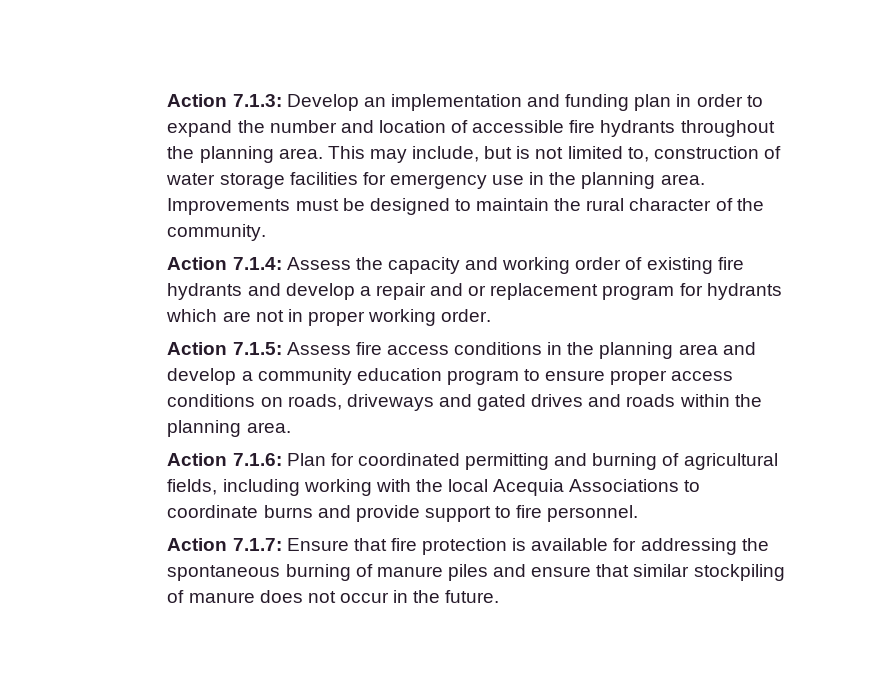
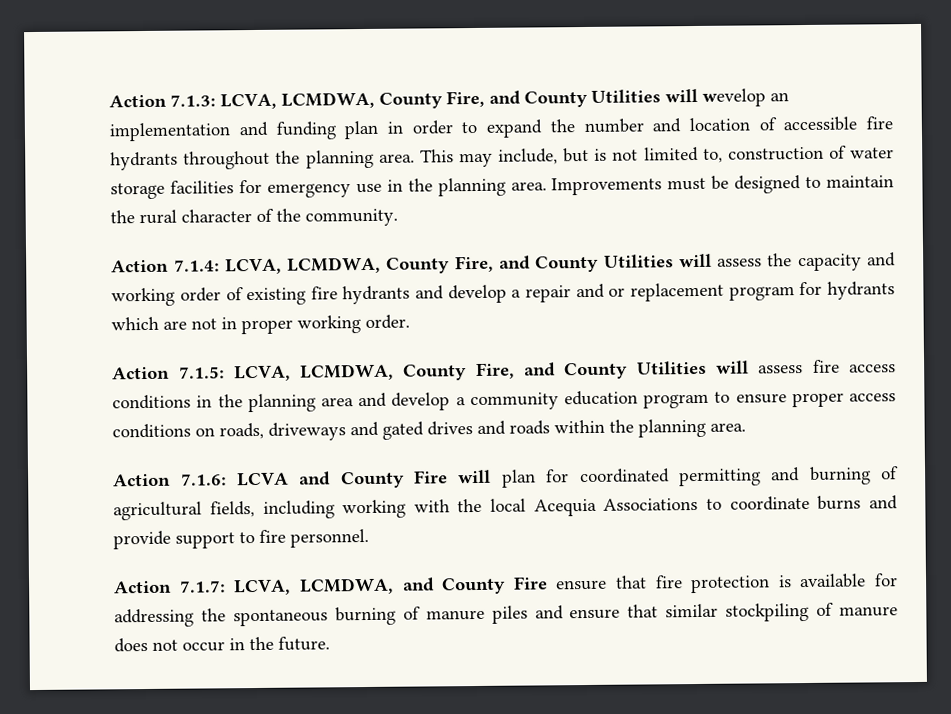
- Action 7.1.3: Develop an implementation and funding plan in order to expand the number and location of accessible fire hydrants throughout the planning area.
+ Action 7.1.3: LCVA, LCMDWA, County Fire, and County Utilities will wevelop an implementation and funding plan in order to expand the number and location of accessible fire hydrants throughout the planning area.
- Action 7.1.4: Assess the capacity and working order of existing fire hydrants and develop a repair and or replacement program for hydrants which are not in proper working order.
+ Action 7.1.4: LCVA, LCMDWA, County Fire, and County Utilities will assess the capacity and working order of existing fire hydrants and develop a repair and or replacement program for hydrants which are not in proper working order.
- Action 7.1.5: Assess fire access conditions in the planning area and develop a community education program to ensure proper access conditions on roads, driveways and gated drives and roads within the planning area.
+ Action 7.1.5: LCVA, LCMDWA, County Fire, and County Utilities will assess fire access conditions in the planning area and develop a community education program to ensure proper access conditions on roads, driveways and gated drives and roads within the planning area.
- Action 7.1.6: Plan for coordinated permitting and burning of agricultural fields, including working with the local Acequia Associations to coordinate burns and provide support to fire personnel.
+ Action 7.1.6: LCVA and County Fire will plan for coordinated permitting and burning of agricultural fields, including working with the local Acequia Associations to coordinate burns and provide support to fire personnel.
- Action 7.1.7: Ensure that fire protection is available for addressing the spontaneous burning of manure piles and ensure that similar stockpiling of manure does not occur in the future.
+ Action 7.1.7: LCVA, LCMDWA, and County Fire ensure that fire protection is available for addressing the spontaneous burning of manure piles and ensure that similar stockpiling of manure does not occur in the future.

